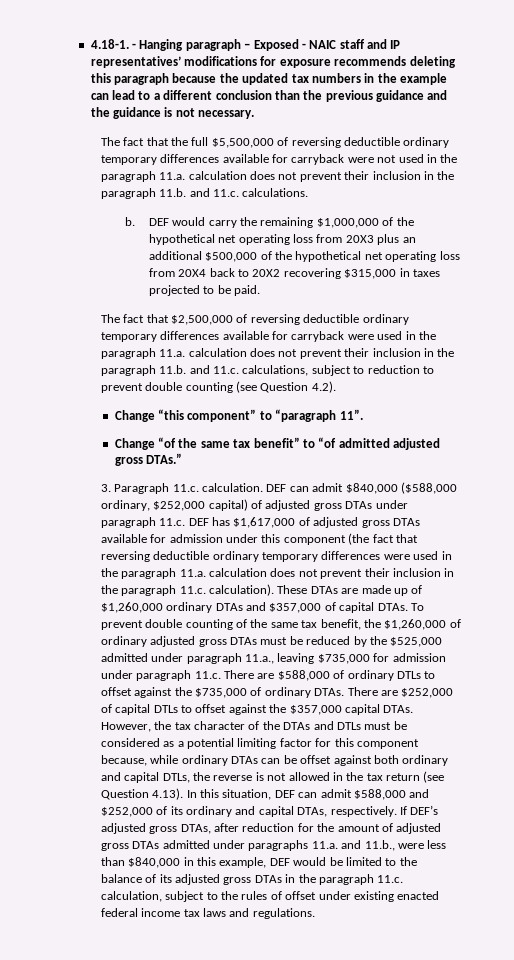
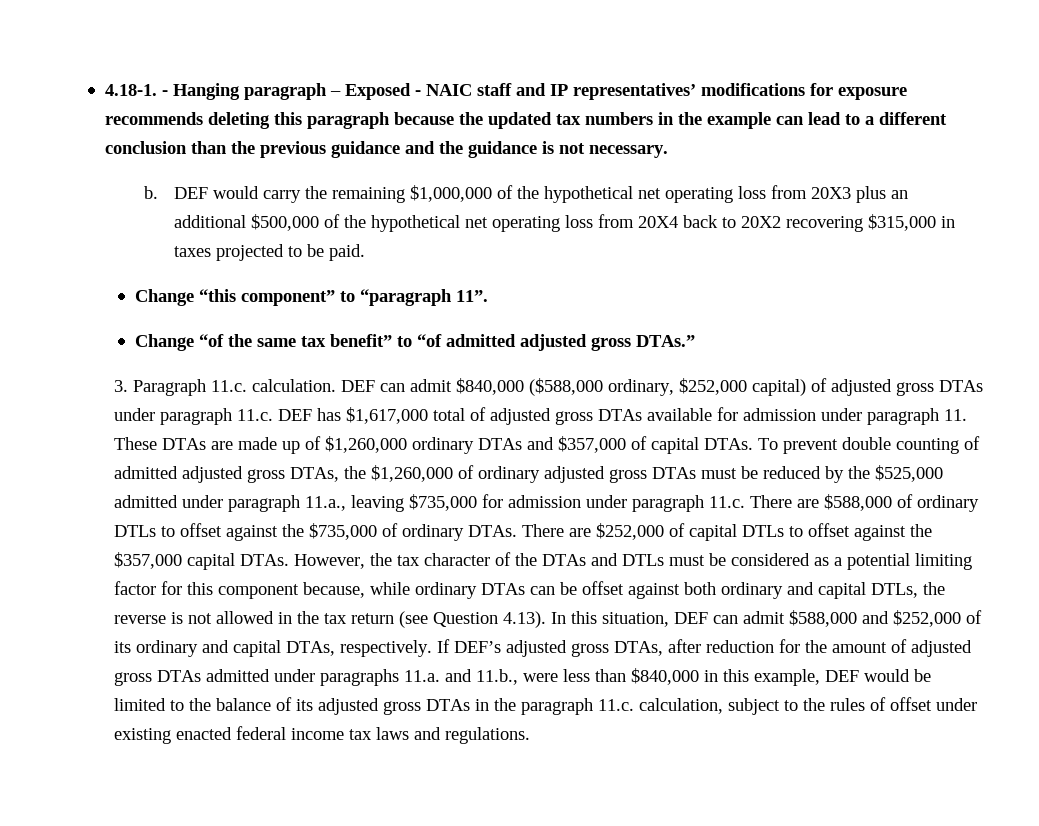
- The fact that the full $5,500,000 of reversing deductible ordinary temporary differences available for carryback were not used in the paragraph 11.a. calculation does not prevent their inclusion in the paragraph 11.b. and 11.c. calculations.
- The fact that $2,500,000 of reversing deductible ordinary temporary differences available for carryback were used in the paragraph 11.a. calculation does not prevent their inclusion in the paragraph 11.b. and 11.c. calculations, subject to reduction to prevent double counting (see Question 4.2).
- DEF can admit $840,000 ($588,000 ordinary, $252,000 capital) of adjusted gross DTAs under paragraph 11.c. DEF has $1,617,000 of adjusted gross DTAs available for admission under this component (the fact that reversing deductible ordinary temporary differences were used in the paragraph 11.a. calculation does not prevent their inclusion in the paragraph 11.c. calculation). These DTAs are made up of $1,260,000 ordinary DTAs and $357,000 of capital DTAs.
+ DEF can admit $840,000 ($588,000 ordinary, $252,000 capital) of adjusted gross DTAs under paragraph 11.c. DEF has $1,617,000 total of adjusted gross DTAs available for admission under paragraph 11. These DTAs are made up of $1,260,000 ordinary DTAs and $357,000 of capital DTAs.
- To prevent double counting of the same tax benefit, the $1,260,000 of ordinary adjusted gross DTAs must be reduced by the $525,000 admitted under paragraph 11.a., leaving $735,000 for admission under paragraph 11.c. There are $588,000 of ordinary DTLs to offset against the $735,000 of ordinary DTAs.
+ To prevent double counting of admitted adjusted gross DTAs, the $1,260,000 of ordinary adjusted gross DTAs must be reduced by the $525,000 admitted under paragraph 11.a., leaving $735,000 for admission under paragraph 11.c. There are $588,000 of ordinary DTLs to offset against the $735,000 of ordinary DTAs.

